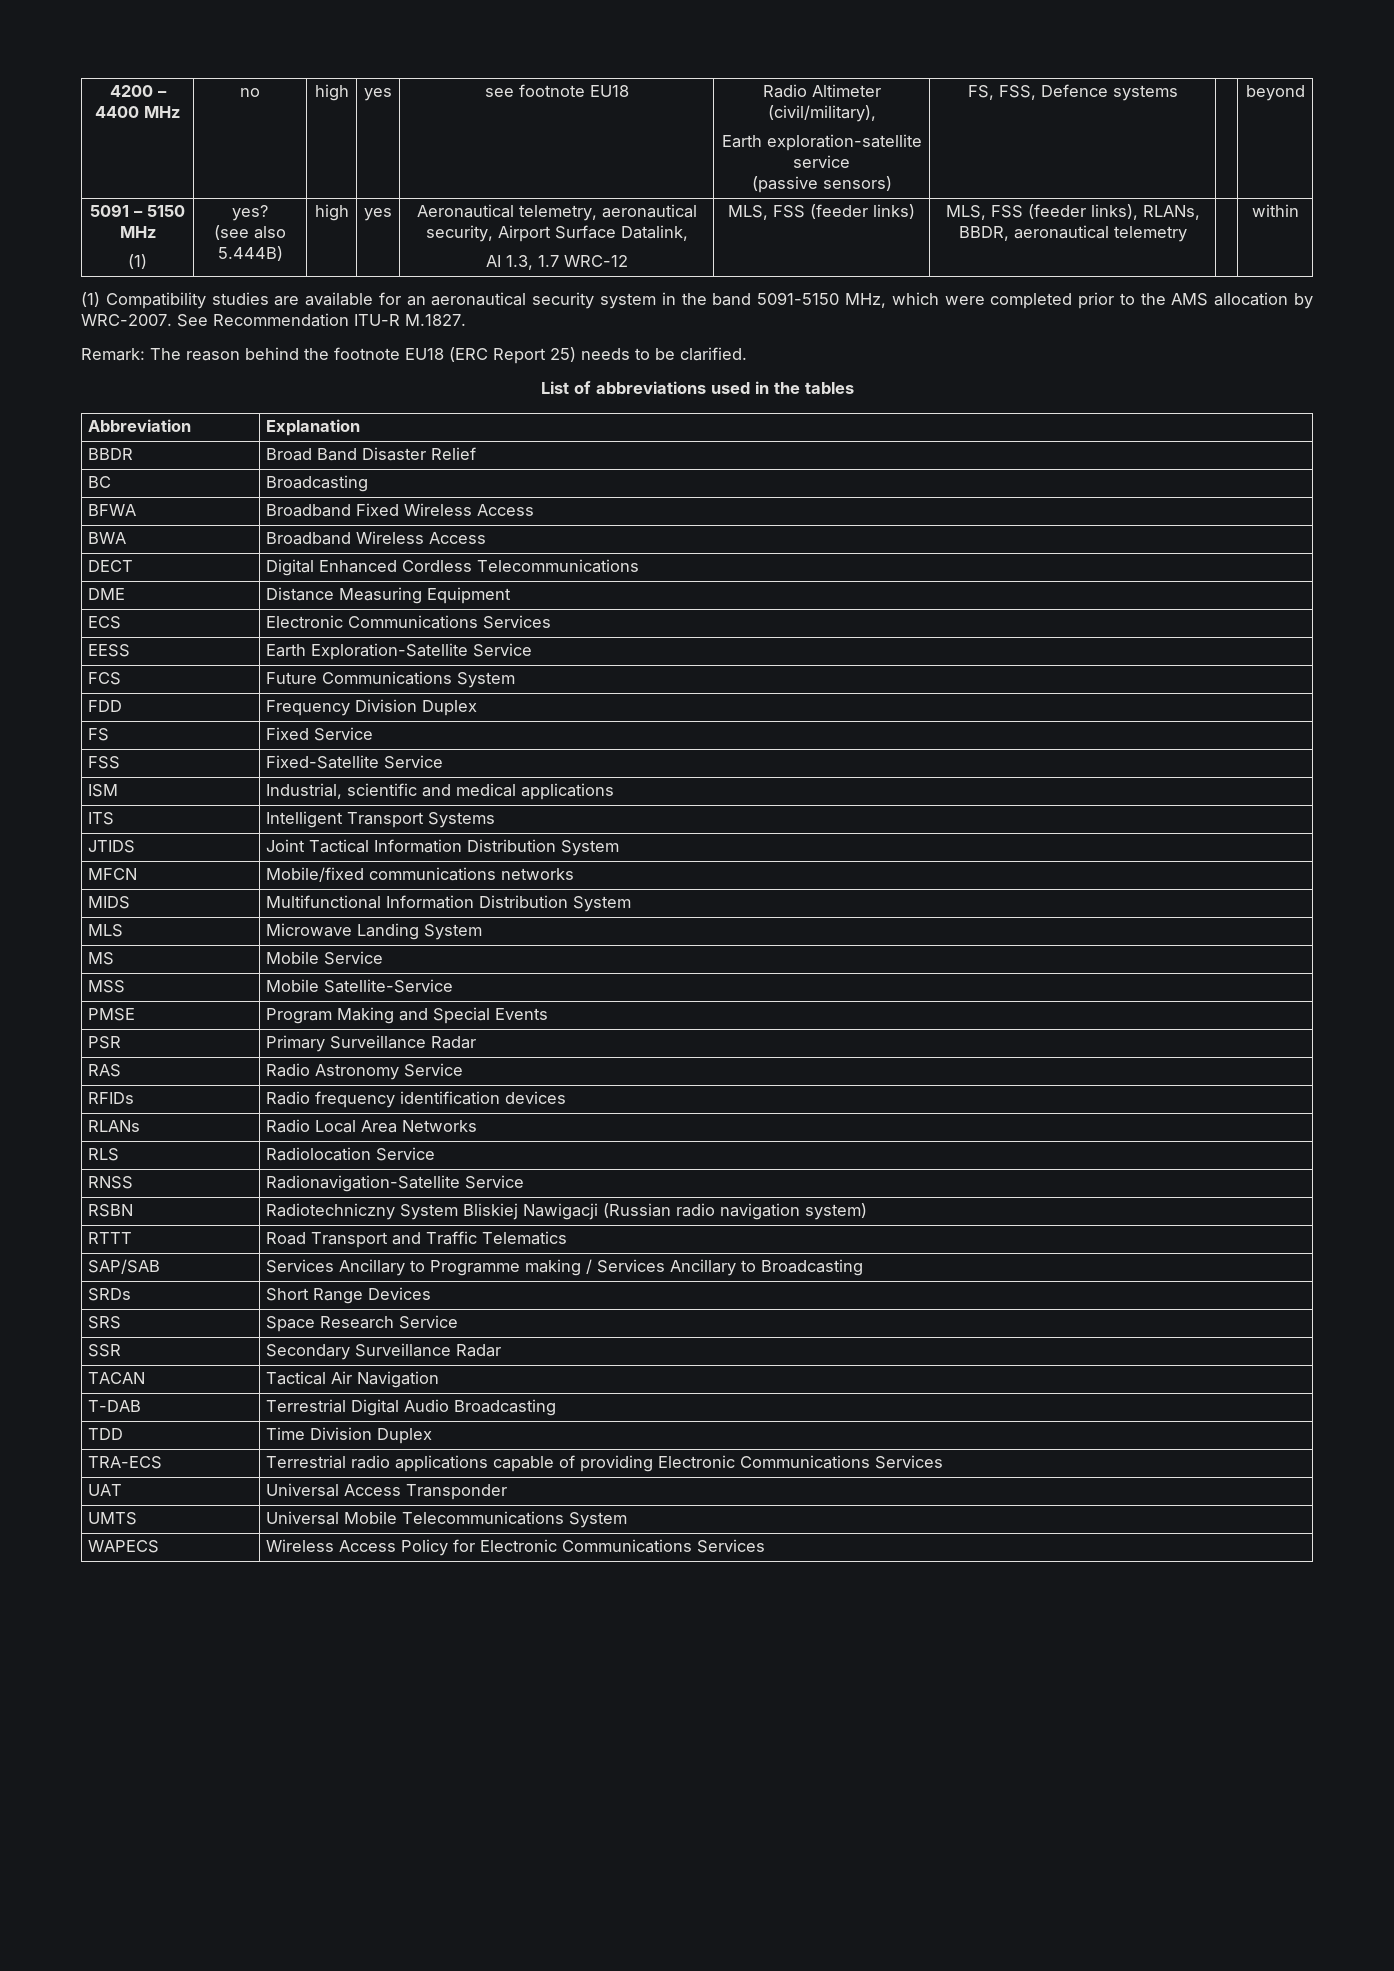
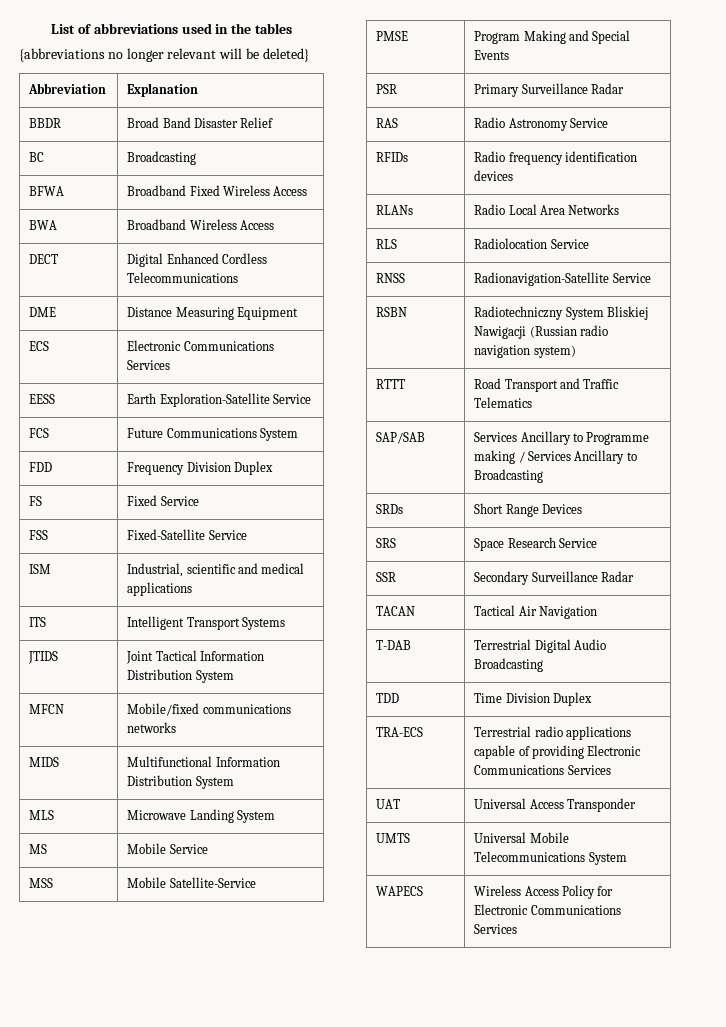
- 4200 – 4400 MHz | no | high | yes | see footnote EU18 | Radio Altimeter (civil/military),
- Earth exploration-satellite service
- (passive sensors) | FS, FSS, Defence systems | | beyond
- 5091 – 5150 MHz
- (1) | yes?
- (see also 5.444B) | high | yes | Aeronautical telemetry, aeronautical security, Airport Surface Datalink,
- AI 1.3, 1.7 WRC-12 | MLS, FSS (feeder links) | MLS, FSS (feeder links), RLANs, BBDR, aeronautical telemetry | | within
- (1) Compatibility studies are available for an aeronautical security system in the band 5091-5150 MHz, which were completed prior to the AMS allocation by WRC-2007. See Recommendation ITU-R M.1827.
- Remark: The reason behind the footnote EU18 (ERC Report 25) needs to be clarified.
+ {abbreviations no longer relevant will be deleted}

